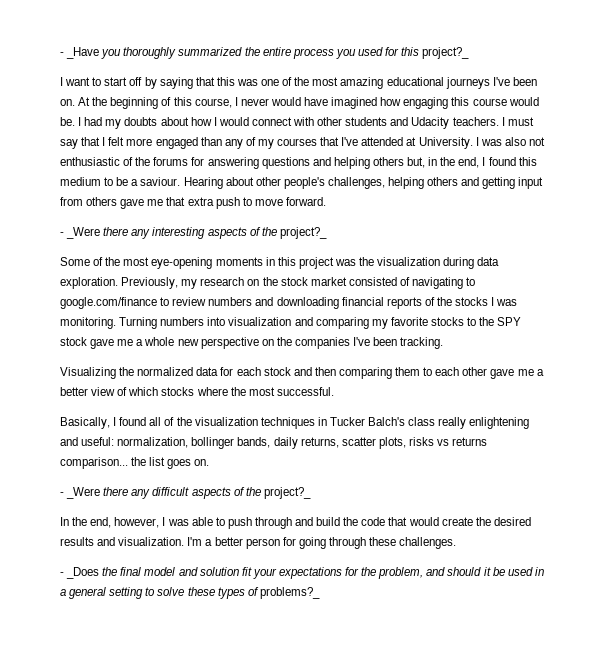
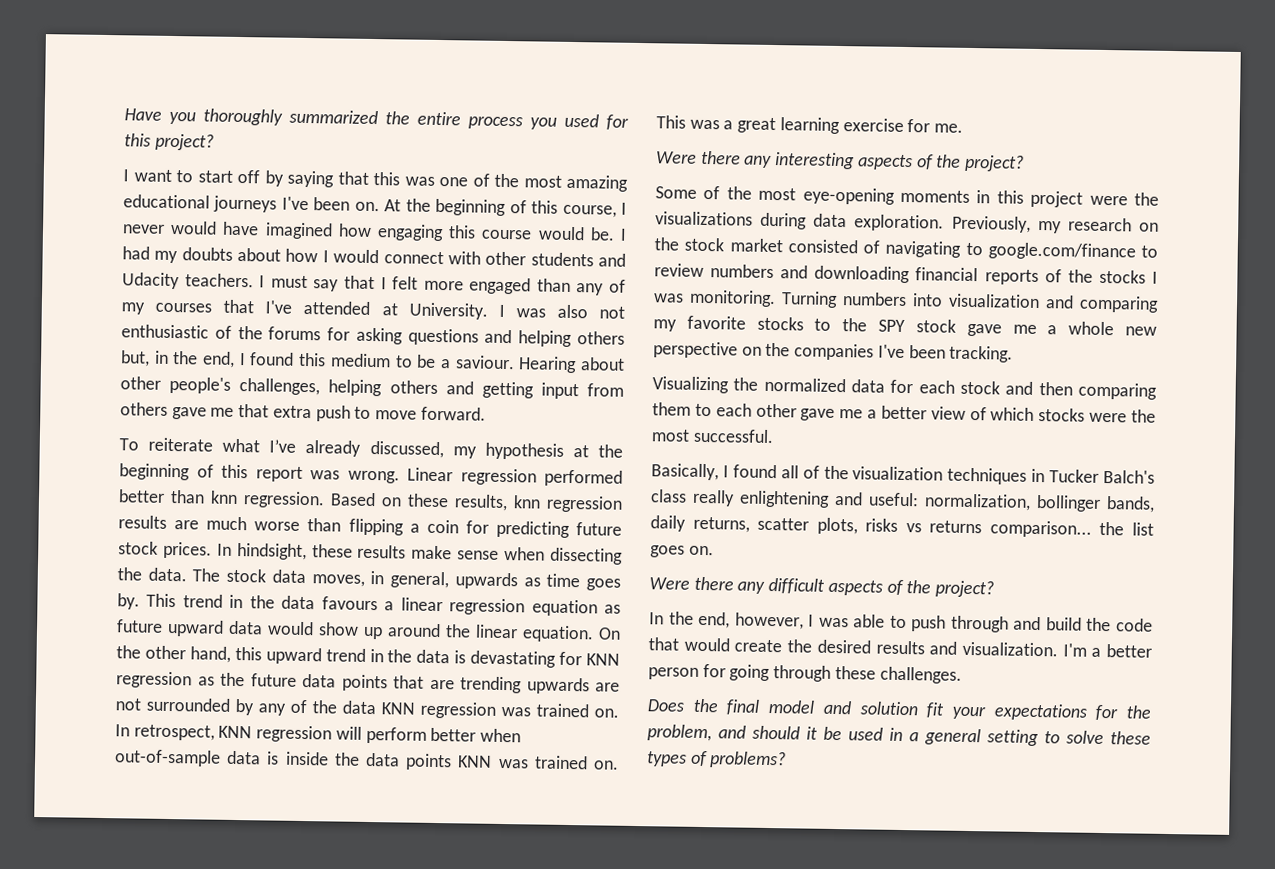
- - _Have you thoroughly summarized the entire process you used for this project?_
+ Have you thoroughly summarized the entire process you used for this project?
- I was also not enthusiastic of the forums for answering questions and helping others but, in the end, I found this medium to be a saviour.
+ I was also not enthusiastic of the forums for asking questions and helping others but, in the end, I found this medium to be a saviour.
- - _Were there any interesting aspects of the project?_
+ To reiterate what I’ve already discussed, my hypothesis at the beginning of this report was wrong. Linear regression performed better than knn regression. Based on these results, knn regression results are much worse than flipping a coin for predicting future stock prices. In hindsight, these results make sense when dissecting the data. The stock data moves, in general, upwards as time goes by. This trend in the data favours a linear regression equation as future upward data would show up around the linear equation. On the other hand, this upward trend in the data is devastating for KNN regression as the future data points that are trending upwards are not surrounded by any of the data KNN regression was trained on. In retrospect, KNN regression will perform better when out-of-sample data is inside the data points KNN was trained on. This was a great learning exercise for me.
+ Were there any interesting aspects of the project?
- Some of the most eye-opening moments in this project was the visualization during data exploration.
+ Some of the most eye-opening moments in this project were the visualizations during data exploration.
- Visualizing the normalized data for each stock and then comparing them to each other gave me a better view of which stocks where the most successful.
+ Visualizing the normalized data for each stock and then comparing them to each other gave me a better view of which stocks were the most successful.
- - _Were there any difficult aspects of the project?_
+ Were there any difficult aspects of the project?
- - _Does the final model and solution fit your expectations for the problem, and should it be used in a general setting to solve these types of problems?_
+ Does the final model and solution fit your expectations for the problem, and should it be used in a general setting to solve these types of problems?

